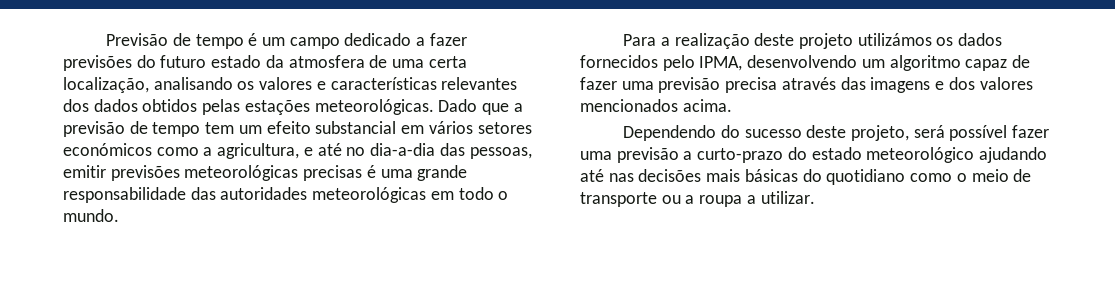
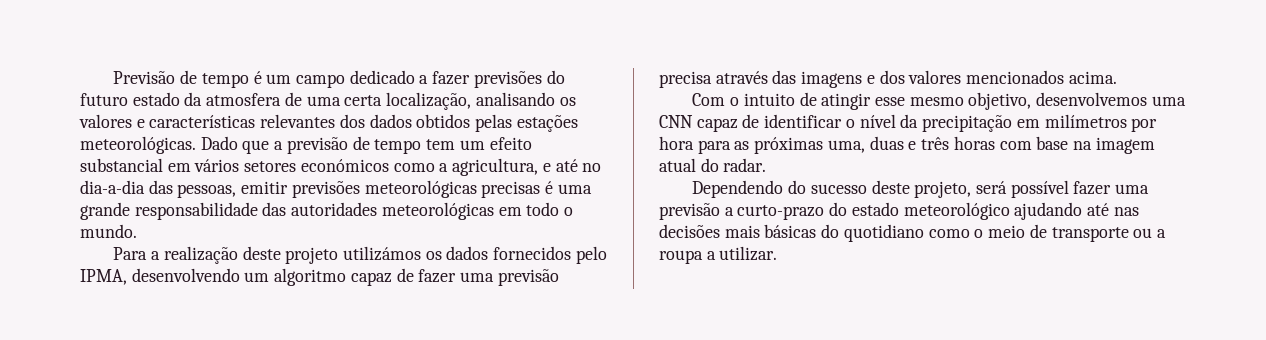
+ Com o intuito de atingir esse mesmo objetivo, desenvolvemos uma CNN capaz de identificar o nível da precipitação em milímetros por hora para as próximas uma, duas e três horas com base na imagem atual do radar.

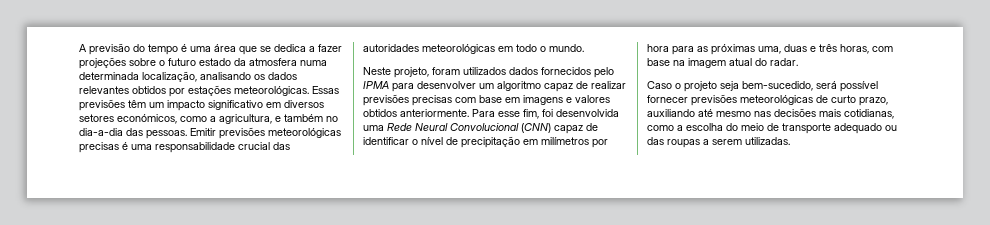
- Previsão de tempo é um campo dedicado a fazer previsões do futuro estado da atmosfera de uma certa localização, analisando os valores e características relevantes dos dados obtidos pelas estações meteorológicas. Dado que a previsão de tempo tem um efeito substancial em vários setores económicos como a agricultura, e até no dia-a-dia das pessoas, emitir previsões meteorológicas precisas é uma grande responsabilidade das autoridades meteorológicas em todo o mundo.
+ A previsão do tempo é uma área que se dedica a fazer projeções sobre o futuro estado da atmosfera numa determinada localização, analisando os dados relevantes obtidos por estações meteorológicas. Essas previsões têm um impacto significativo em diversos setores económicos, como a agricultura, e também no dia-a-dia das pessoas. Emitir previsões meteorológicas precisas é uma responsabilidade crucial das autoridades meteorológicas em todo o mundo.
- Para a realização deste projeto utilizámos os dados fornecidos pelo IPMA, desenvolvendo um algoritmo capaz de fazer uma previsão precisa através das imagens e dos valores mencionados acima.
- Com o intuito de atingir esse mesmo objetivo, desenvolvemos uma CNN capaz de identificar o nível da precipitação em milímetros por hora para as próximas uma, duas e três horas com base na imagem atual do radar.
+ Neste projeto, foram utilizados dados fornecidos pelo IPMA para desenvolver um algoritmo capaz de realizar previsões precisas com base em imagens e valores obtidos anteriormente. Para esse fim, foi desenvolvida uma Rede Neural Convolucional (CNN) capaz de identificar o nível de precipitação em milímetros por hora para as próximas uma, duas e três horas, com base na imagem atual do radar.
- Dependendo do sucesso deste projeto, será possível fazer uma previsão a curto-prazo do estado meteorológico ajudando até nas decisões mais básicas do quotidiano como o meio de transporte ou a roupa a utilizar.
+ Caso o projeto seja bem-sucedido, será possível fornecer previsões meteorológicas de curto prazo, auxiliando até mesmo nas decisões mais cotidianas, como a escolha do meio de transporte adequado ou das roupas a serem utilizadas.

